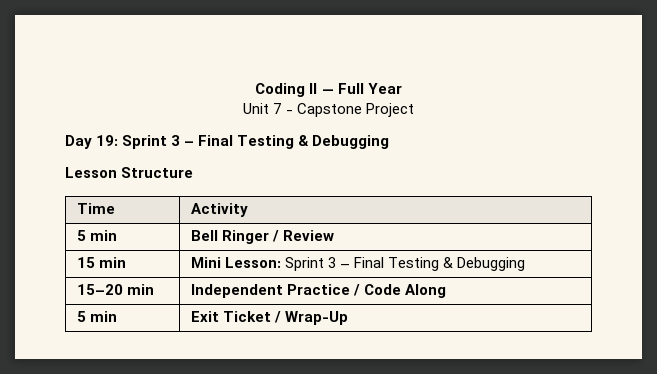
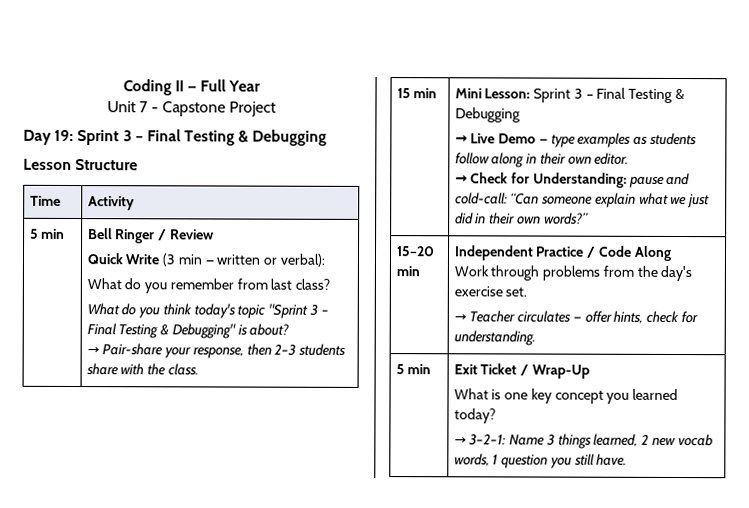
+ Quick Write (3 min — written or verbal):
+ What do you remember from last class?
+ What do you think today's topic "Sprint 3 – Final Testing & Debugging" is about?
+ → Pair-share your response, then 2–3 students share with the class.
+ → Live Demo — type examples as students follow along in their own editor.
+ → Check for Understanding: pause and cold-call: “Can someone explain what we just did in their own words?”
  15–20 min | Independent Practice / Code Along
+ Work through problems from the day's exercise set.
+ → Teacher circulates — offer hints, check for understanding.
  5 min | Exit Ticket / Wrap-Up
+ What is one key concept you learned today?
+ → 3–2–1: Name 3 things learned, 2 new vocab words, 1 question you still have.

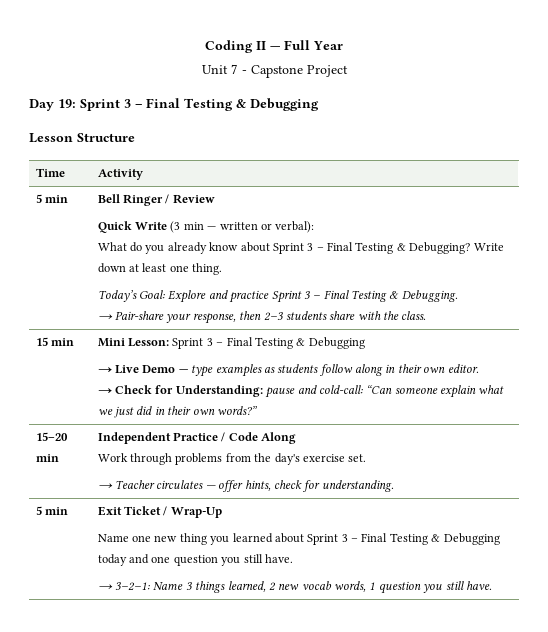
- What do you remember from last class?
- What do you think today's topic "Sprint 3 – Final Testing & Debugging" is about?
+ What do you already know about Sprint 3 – Final Testing & Debugging? Write down at least one thing.
+ Today’s Goal: Explore and practice Sprint 3 – Final Testing & Debugging.
- What is one key concept you learned today?
+ Name one new thing you learned about Sprint 3 – Final Testing & Debugging today and one question you still have.

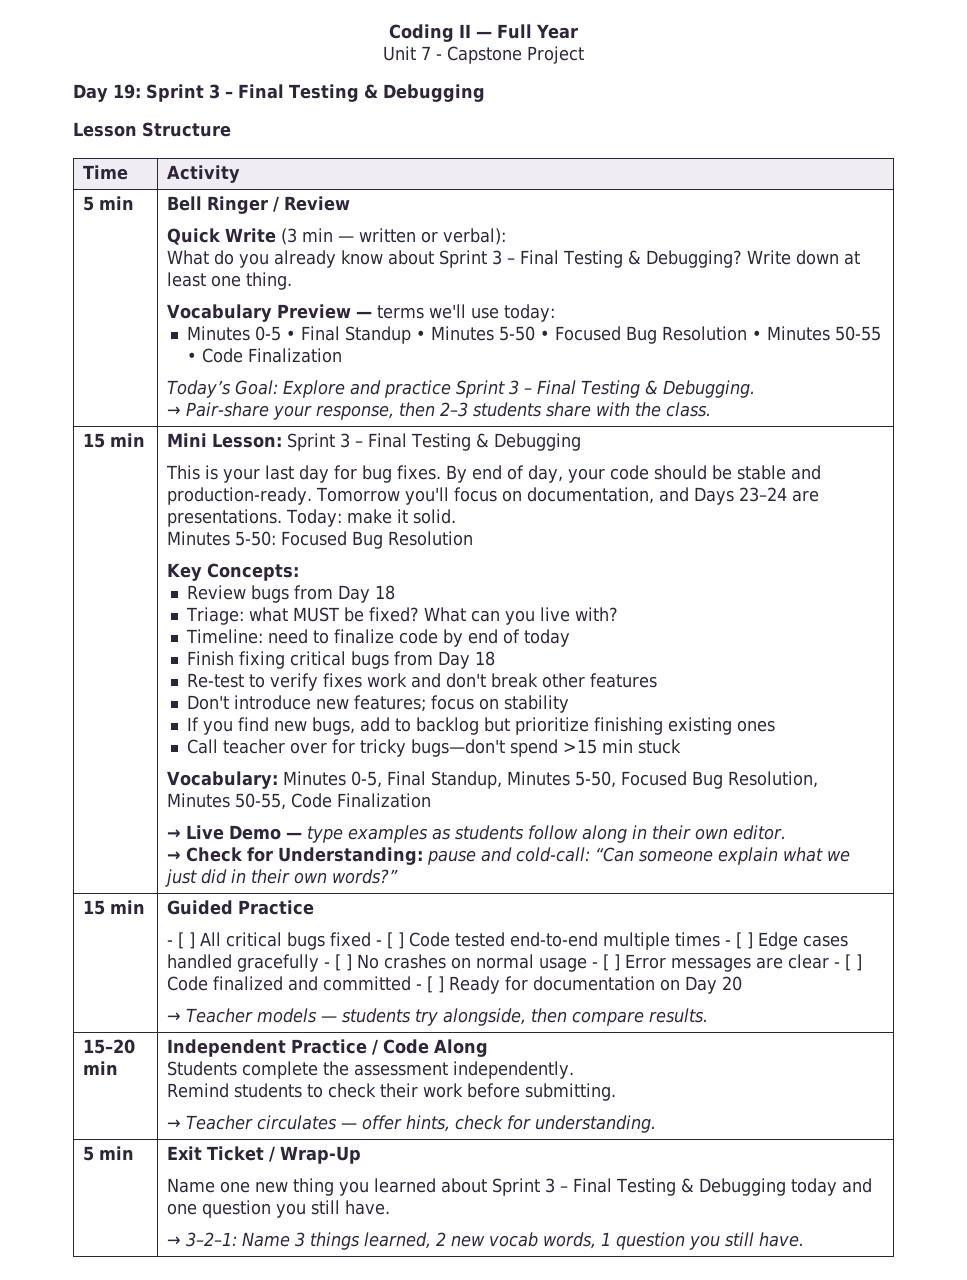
+ Vocabulary Preview — terms we'll use today:
+ Minutes 0-5 • Final Standup • Minutes 5-50 • Focused Bug Resolution • Minutes 50-55 • Code Finalization
+ This is your last day for bug fixes. By end of day, your code should be stable and production-ready. Tomorrow you'll focus on documentation, and Days 23–24 are presentations. Today: make it solid.
+ Minutes 5-50: Focused Bug Resolution
+ Key Concepts:
+ Review bugs from Day 18
+ Triage: what MUST be fixed? What can you live with?
+ Timeline: need to finalize code by end of today
+ Finish fixing critical bugs from Day 18
+ Re-test to verify fixes work and don't break other features
+ Don't introduce new features; focus on stability
+ If you find new bugs, add to backlog but prioritize finishing existing ones
+ Call teacher over for tricky bugs—don't spend >15 min stuck
+ Vocabulary: Minutes 0-5, Final Standup, Minutes 5-50, Focused Bug Resolution, Minutes 50-55, Code Finalization
+ 15 min | Guided Practice
+ - [ ] All critical bugs fixed - [ ] Code tested end-to-end multiple times - [ ] Edge cases handled gracefully - [ ] No crashes on normal usage - [ ] Error messages are clear - [ ] Code finalized and committed - [ ] Ready for documentation on Day 20
+ → Teacher models — students try alongside, then compare results.
  15–20 min | Independent Practice / Code Along
- Work through problems from the day's exercise set.
+ Students complete the assessment independently.
+ Remind students to check their work before submitting.

